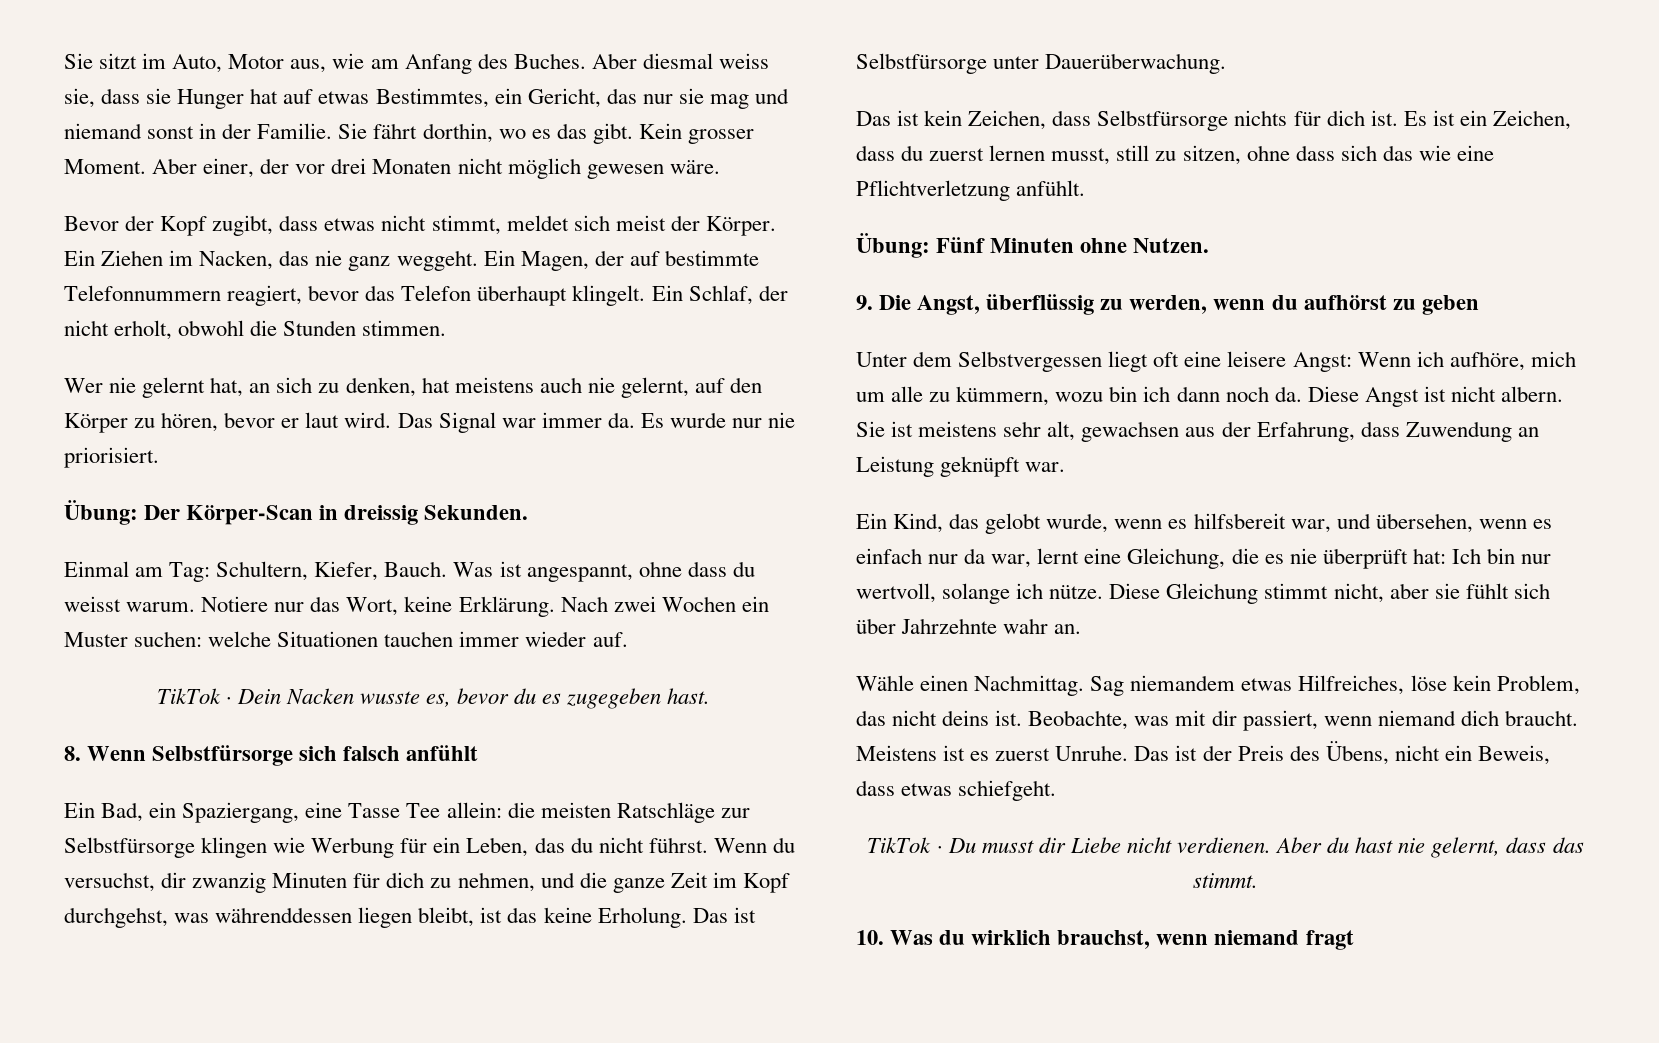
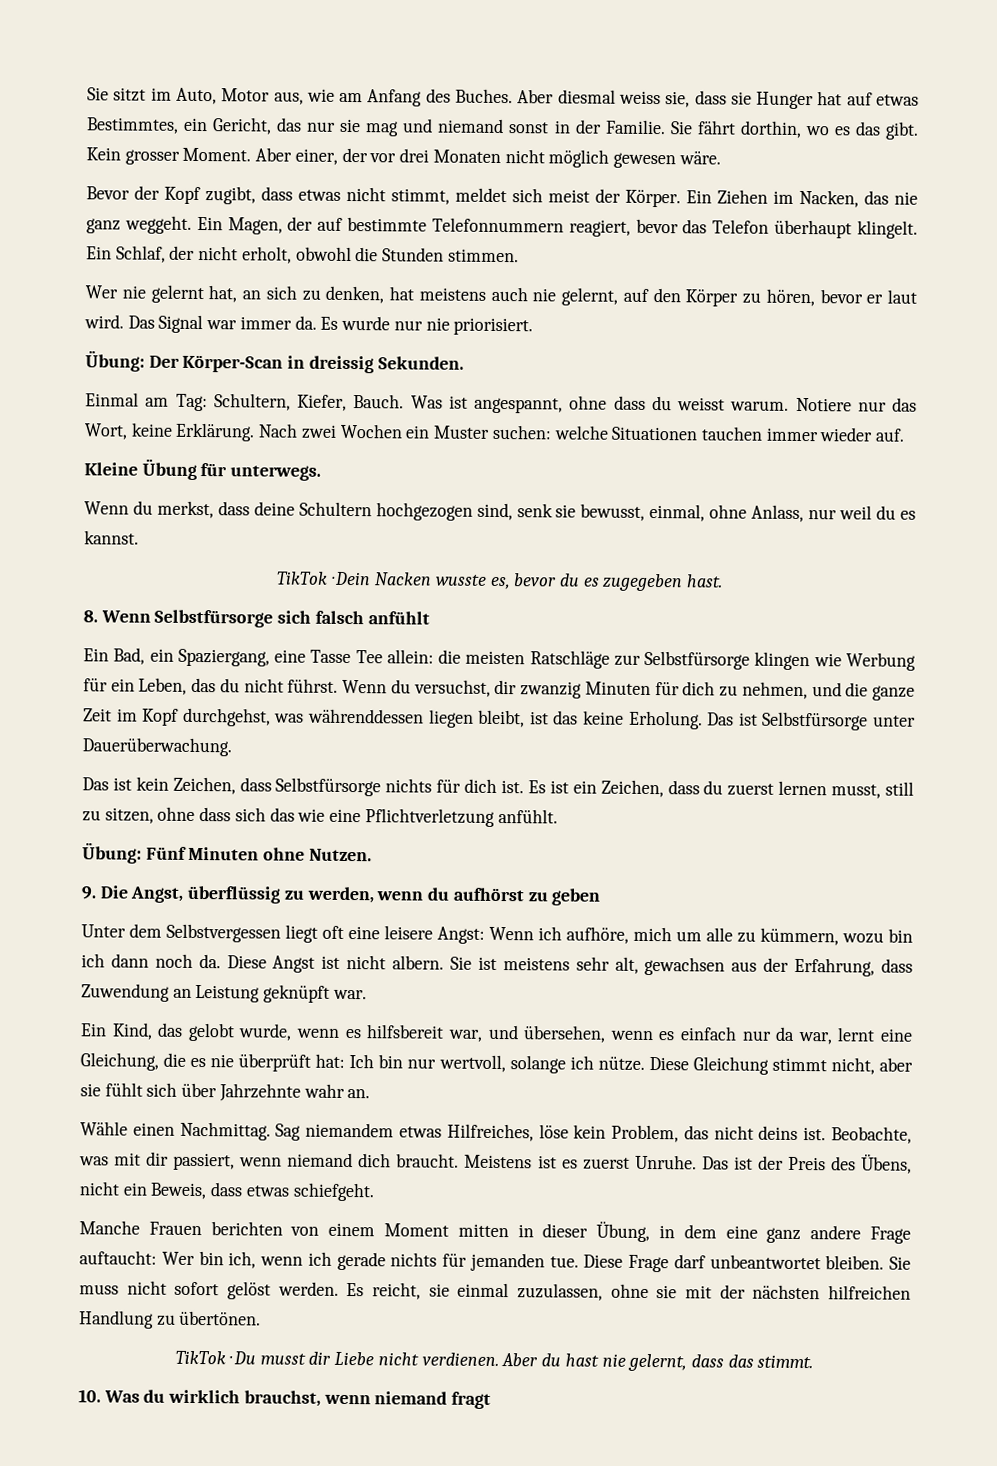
+ Kleine Übung für unterwegs.
+ Wenn du merkst, dass deine Schultern hochgezogen sind, senk sie bewusst, einmal, ohne Anlass, nur weil du es kannst.
+ Manche Frauen berichten von einem Moment mitten in dieser Übung, in dem eine ganz andere Frage auftaucht: Wer bin ich, wenn ich gerade nichts für jemanden tue. Diese Frage darf unbeantwortet bleiben. Sie muss nicht sofort gelöst werden. Es reicht, sie einmal zuzulassen, ohne sie mit der nächsten hilfreichen Handlung zu übertönen.

